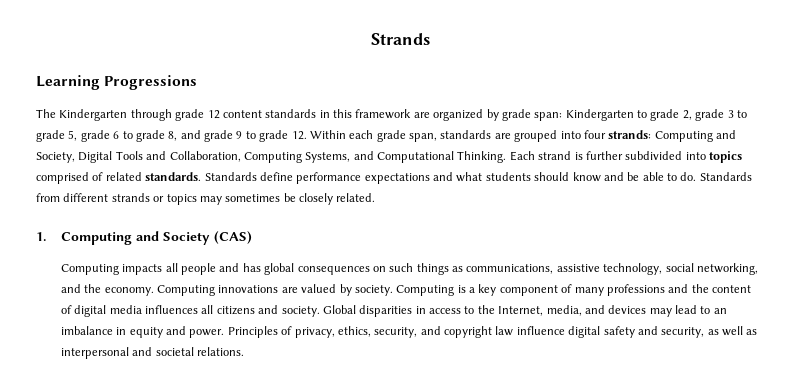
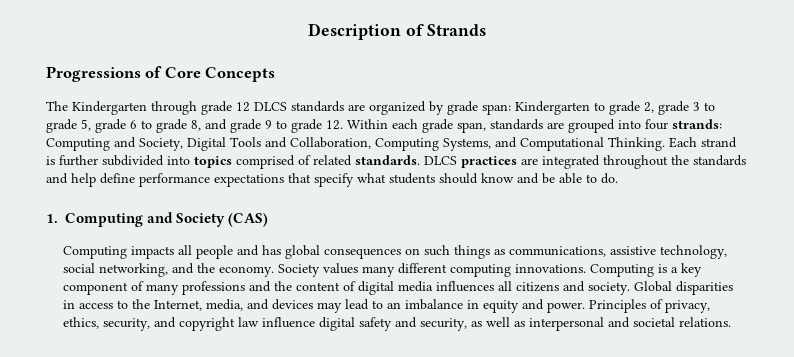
- Strands
+ Description of Strands
- Learning Progressions
+ Progressions of Core Concepts
- The Kindergarten through grade 12 content standards in this framework are organized by grade span: Kindergarten to grade 2, grade 3 to grade 5, grade 6 to grade 8, and grade 9 to grade 12. Within each grade span, standards are grouped into four strands: Computing and Society, Digital Tools and Collaboration, Computing Systems, and Computational Thinking.
+ The Kindergarten through grade 12 DLCS standards are organized by grade span: Kindergarten to grade 2, grade 3 to grade 5, grade 6 to grade 8, and grade 9 to grade 12. Within each grade span, standards are grouped into four strands: Computing and Society, Digital Tools and Collaboration, Computing Systems, and Computational Thinking.
- Standards define performance expectations and what students should know and be able to do. Standards from different strands or topics may sometimes be closely related.
+ DLCS practices are integrated throughout the standards and help define performance expectations that specify what students should know and be able to do.
- Computing innovations are valued by society.
+ Society values many different computing innovations.

